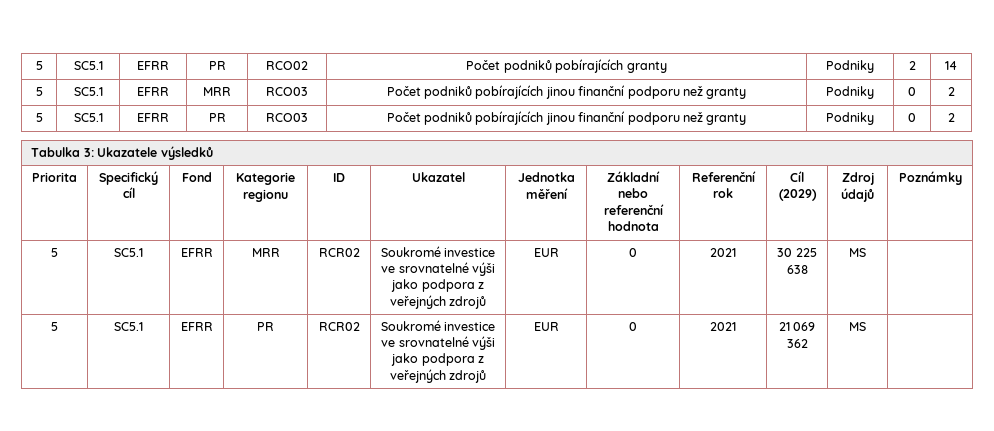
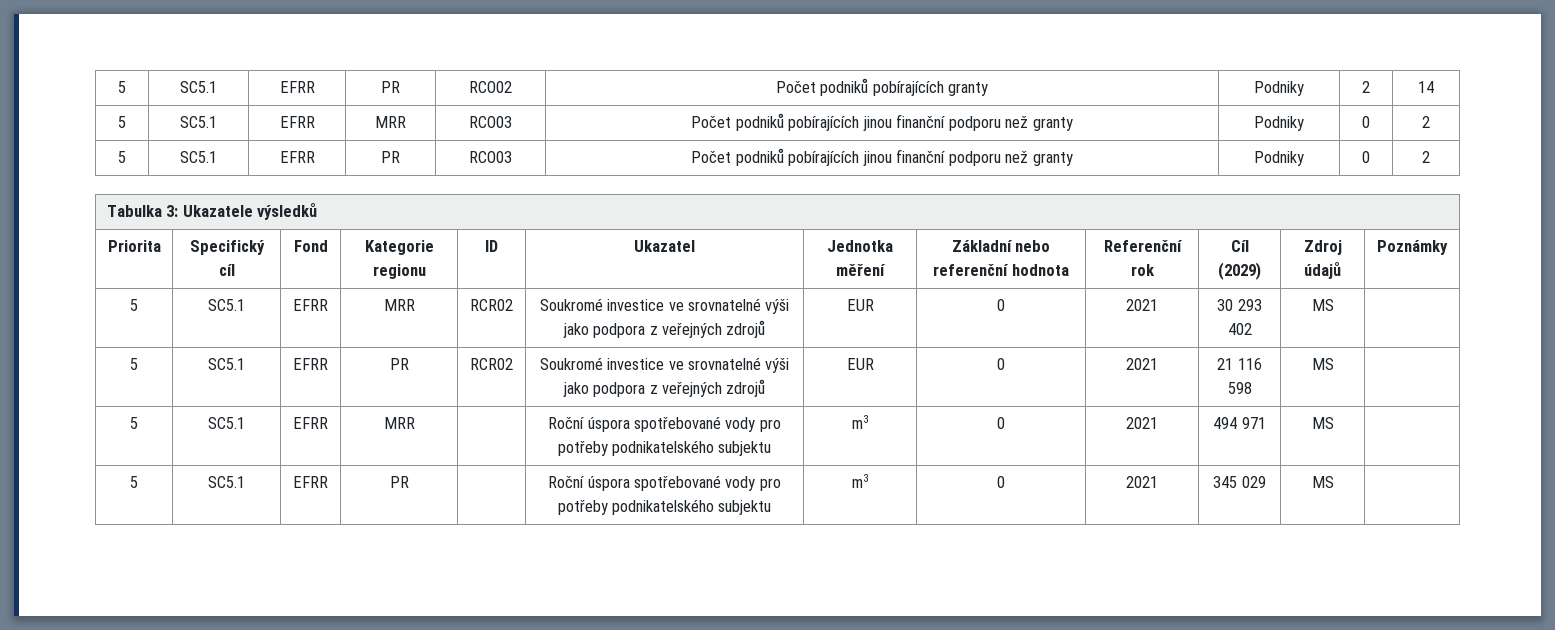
- 5 | SC5.1 | EFRR | MRR | RCR02 | Soukromé investice ve srovnatelné výši jako podpora z veřejných zdrojů | EUR | 0 | 2021 | 30 225 638 | MS |
+ 5 | SC5.1 | EFRR | MRR | RCR02 | Soukromé investice ve srovnatelné výši jako podpora z veřejných zdrojů | EUR | 0 | 2021 | 30 293 402 | MS |
- 5 | SC5.1 | EFRR | PR | RCR02 | Soukromé investice ve srovnatelné výši jako podpora z veřejných zdrojů | EUR | 0 | 2021 | 21 069 362 | MS |
+ 5 | SC5.1 | EFRR | PR | RCR02 | Soukromé investice ve srovnatelné výši jako podpora z veřejných zdrojů | EUR | 0 | 2021 | 21 116 598 | MS |
+ 5 | SC5.1 | EFRR | MRR | | Roční úspora spotřebované vody pro potřeby podnikatelského subjektu | m3 | 0 | 2021 | 494 971 | MS |
+ 5 | SC5.1 | EFRR | PR | | Roční úspora spotřebované vody pro potřeby podnikatelského subjektu | m3 | 0 | 2021 | 345 029 | MS |

